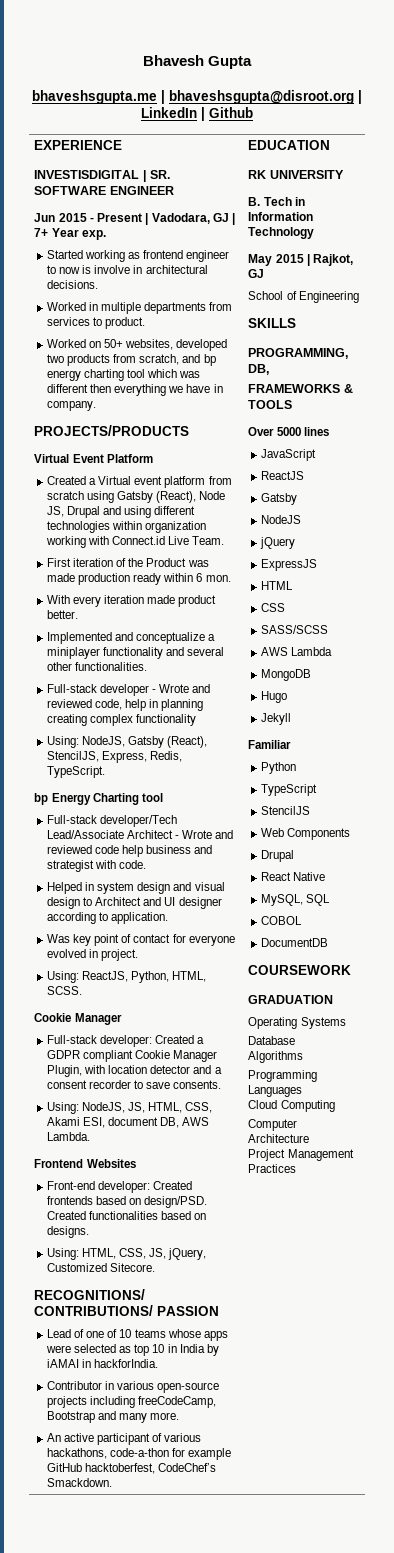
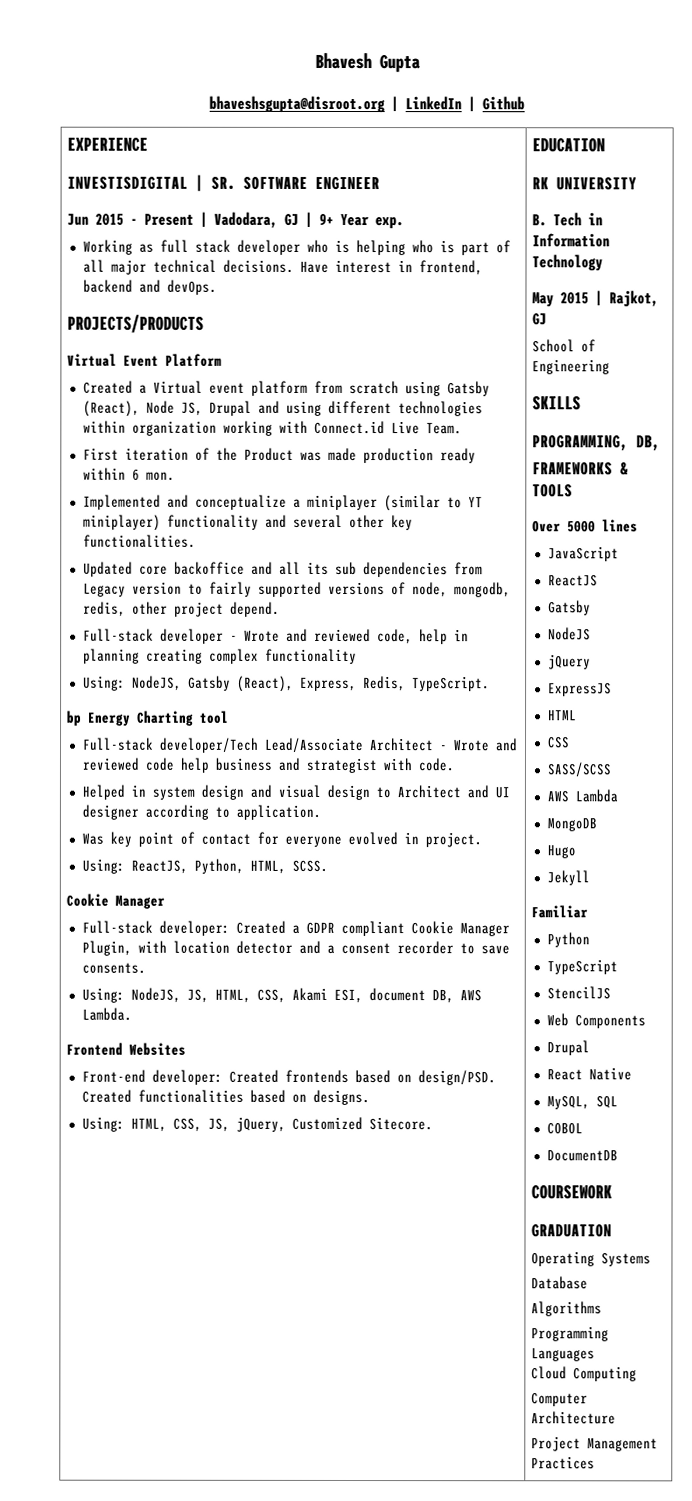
- bhaveshsgupta.me | bhaveshsgupta@disroot.org | LinkedIn | Github
+ bhaveshsgupta@disroot.org | LinkedIn | Github
- Jun 2015 - Present | Vadodara, GJ | 7+ Year exp.
+ Jun 2015 - Present | Vadodara, GJ | 9+ Year exp.
- Started working as frontend engineer to now is involve in architectural decisions.
- Worked in multiple departments from services to product.
- Worked on 50+ websites, developed two products from scratch, and bp energy charting tool which was different then everything we have in company.
+ Working as full stack developer who is helping who is part of all major technical decisions. Have interest in frontend, backend and devOps.
- With every iteration made product better.
- Implemented and conceptualize a miniplayer functionality and several other functionalities.
+ Implemented and conceptualize a miniplayer (similar to YT miniplayer) functionality and several other key functionalities.
+ Updated core backoffice and all its sub dependencies from Legacy version to fairly supported versions of node, mongodb, redis, other project depend.
- Using: NodeJS, Gatsby (React), StencilJS, Express, Redis, TypeScript.
+ Using: NodeJS, Gatsby (React), Express, Redis, TypeScript.
- RECOGNITIONS/ CONTRIBUTIONS/ PASSION
- Lead of one of 10 teams whose apps were selected as top 10 in India by iAMAI in hackforIndia.
- Contributor in various open-source projects including freeCodeCamp, Bootstrap and many more.
- An active participant of various hackathons, code-a-thon for example GitHub hacktoberfest, CodeChef’s Smackdown.

